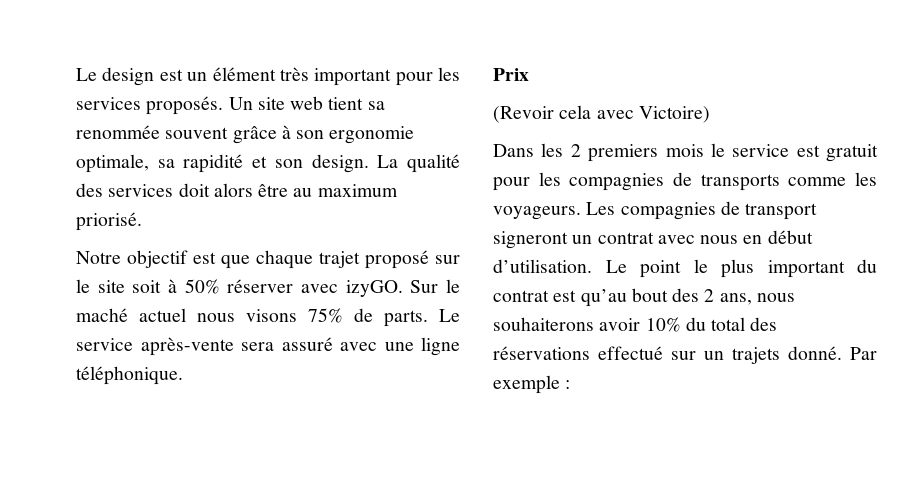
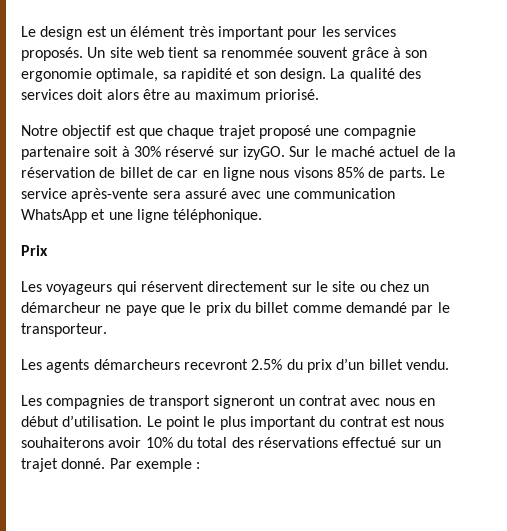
- Notre objectif est que chaque trajet proposé sur le site soit à 50% réserver avec izyGO.
+ Notre objectif est que chaque trajet proposé une compagnie partenaire soit à 30% réservé sur izyGO.
- Sur le maché actuel nous visons 75% de parts.
+ Sur le maché actuel de la réservation de billet de car en ligne nous visons 85% de parts.
- Le service après-vente sera assuré avec une ligne téléphonique.
+ Le service après-vente sera assuré avec une communication WhatsApp et une ligne téléphonique.
- (Revoir cela avec Victoire)
- Dans les 2 premiers mois le service est gratuit pour les compagnies de transports comme les voyageurs. Les compagnies de transport signeront un contrat avec nous en début d’utilisation.
+ Les voyageurs qui réservent directement sur le site ou chez un démarcheur ne paye que le prix du billet comme demandé par le transporteur.
+ Les agents démarcheurs recevront 2.5% du prix d’un billet vendu.
+ Les compagnies de transport signeront un contrat avec nous en début d’utilisation.
- Le point le plus important du contrat est qu’au bout des 2 ans, nous souhaiterons avoir 10% du total des réservations effectué sur un trajets donné.
+ Le point le plus important du contrat est nous souhaiterons avoir 10% du total des réservations effectué sur un trajet donné.

